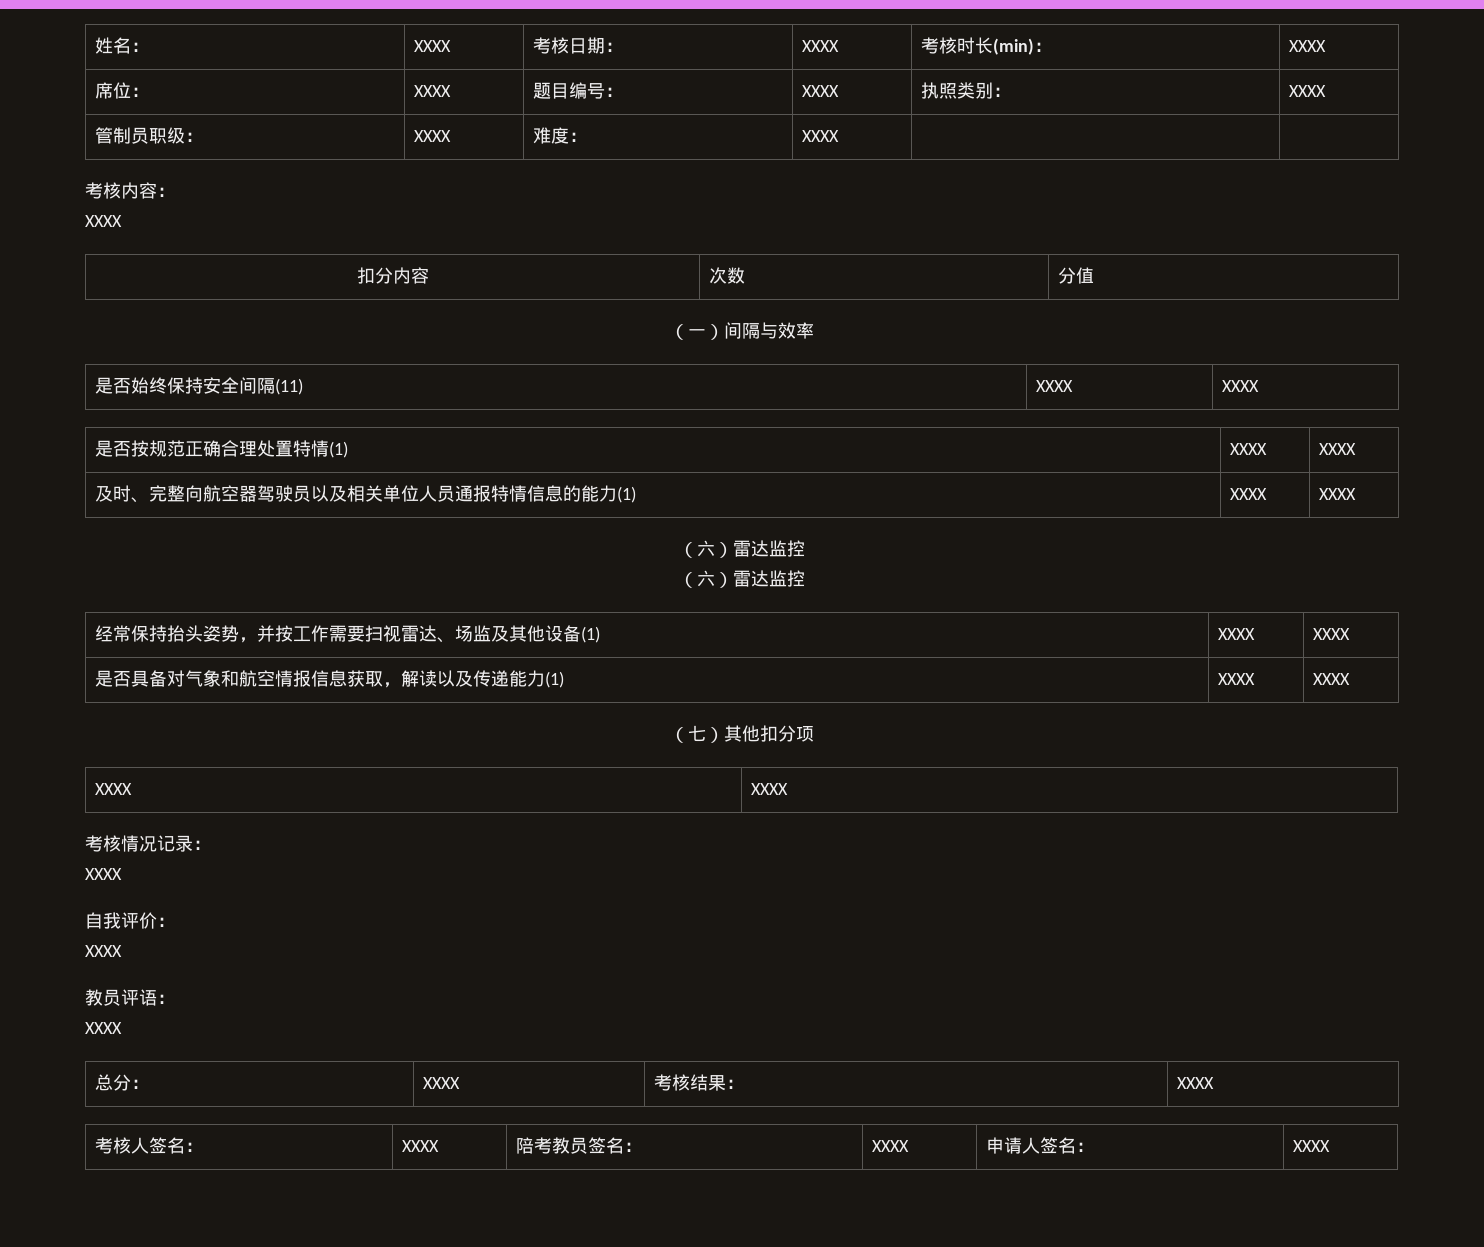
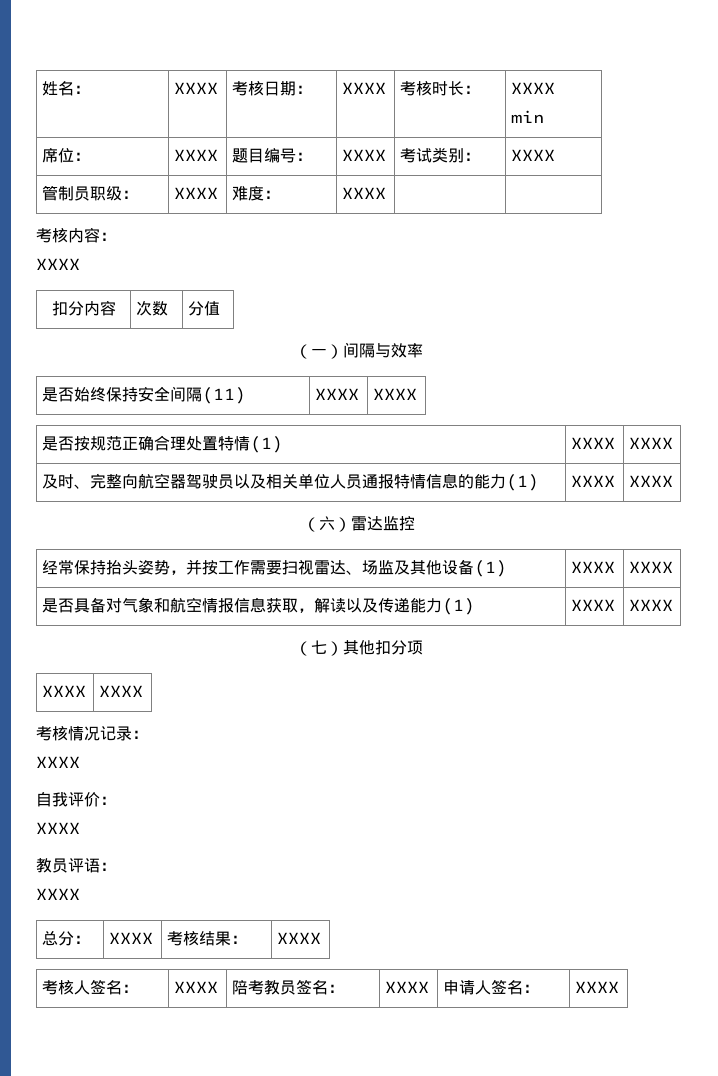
- 姓名： | XXXX | 考核日期： | XXXX | 考核时长(min)： | XXXX
+ 姓名： | XXXX | 考核日期： | XXXX | 考核时长： | XXXX min
- 席位： | XXXX | 题目编号： | XXXX | 执照类别： | XXXX
+ 席位： | XXXX | 题目编号： | XXXX | 考试类别： | XXXX
  及时、完整向航空器驾驶员以及相关单位人员通报特情信息的能力(1) | XXXX | XXXX
- （六）雷达监控

